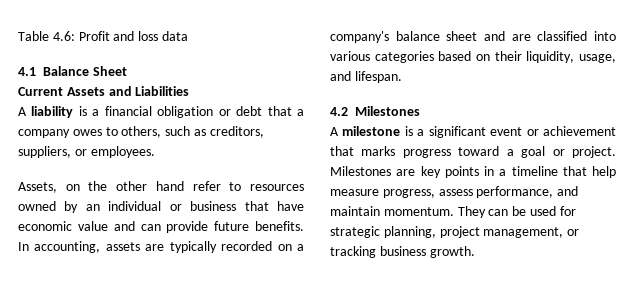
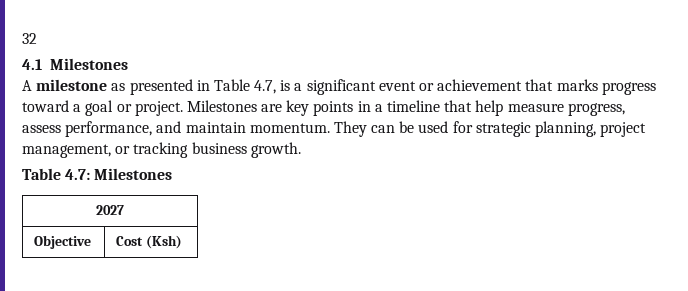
- Table 4.6: Profit and loss data
- 4.1 Balance Sheet
- Current Assets and Liabilities
- A liability is a financial obligation or debt that a company owes to others, such as creditors, suppliers, or employees.
- Assets, on the other hand refer to resources owned by an individual or business that have economic value and can provide future benefits. In accounting, assets are typically recorded on a company's balance sheet and are classified into various categories based on their liquidity, usage, and lifespan.
- 4.2 Milestones
- A milestone is a significant event or achievement that marks progress toward a goal or project.
+ 32
+ 4.1 Milestones
+ A milestone as presented in Table 4.7, is a significant event or achievement that marks progress toward a goal or project.
+ Table 4.7: Milestones
+ 2027
+ Objective | Cost (Ksh)

